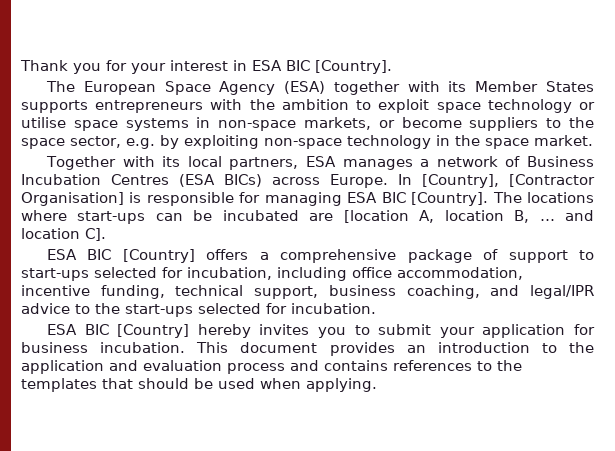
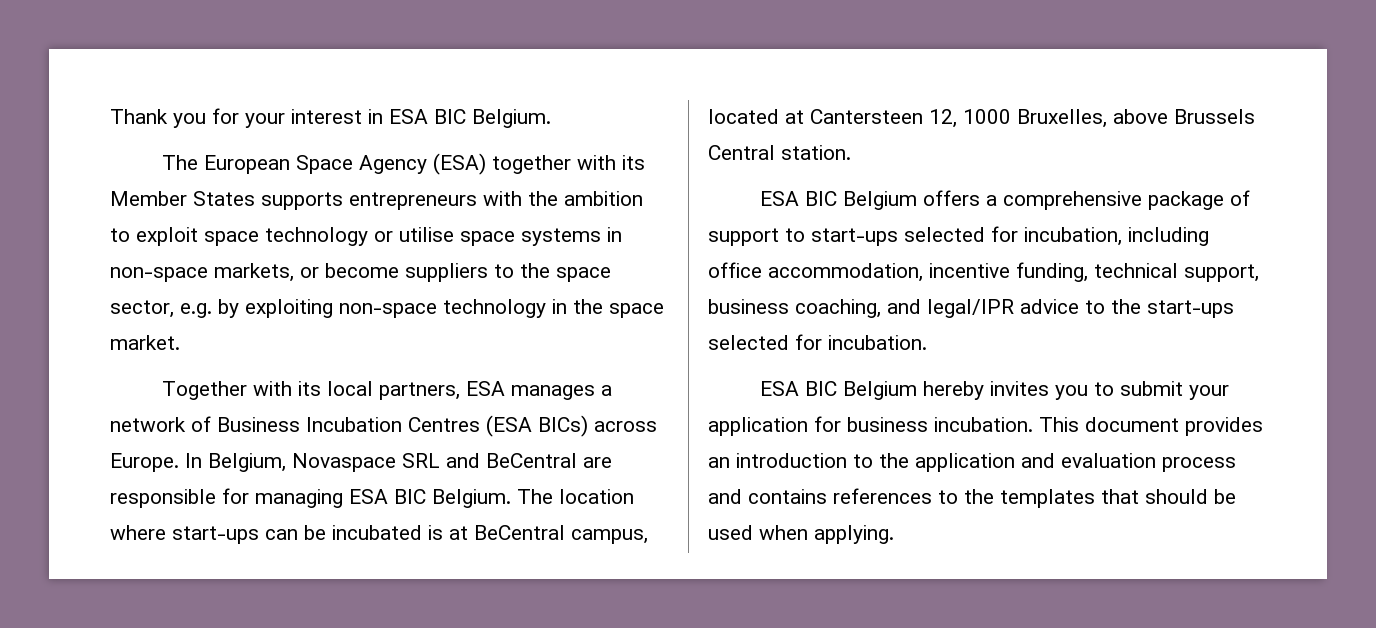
- Thank you for your interest in ESA BIC [Country].
+ Thank you for your interest in ESA BIC Belgium.
- In [Country], [Contractor Organisation] is responsible for managing ESA BIC [Country]. The locations where start-ups can be incubated are [location A, location B, … and location C].
- ESA BIC [Country] offers a comprehensive package of support to start-ups selected for incubation, including office accommodation, incentive funding, technical support, business coaching, and legal/IPR advice to the start-ups selected for incubation.
+ In Belgium, Novaspace SRL and BeCentral are responsible for managing ESA BIC Belgium. The location where start-ups can be incubated is at BeCentral campus, located at Cantersteen 12, 1000 Bruxelles, above Brussels Central station.
+ ESA BIC Belgium offers a comprehensive package of support to start-ups selected for incubation, including office accommodation, incentive funding, technical support, business coaching, and legal/IPR advice to the start-ups selected for incubation.
- ESA BIC [Country] hereby invites you to submit your application for business incubation.
+ ESA BIC Belgium hereby invites you to submit your application for business incubation.

